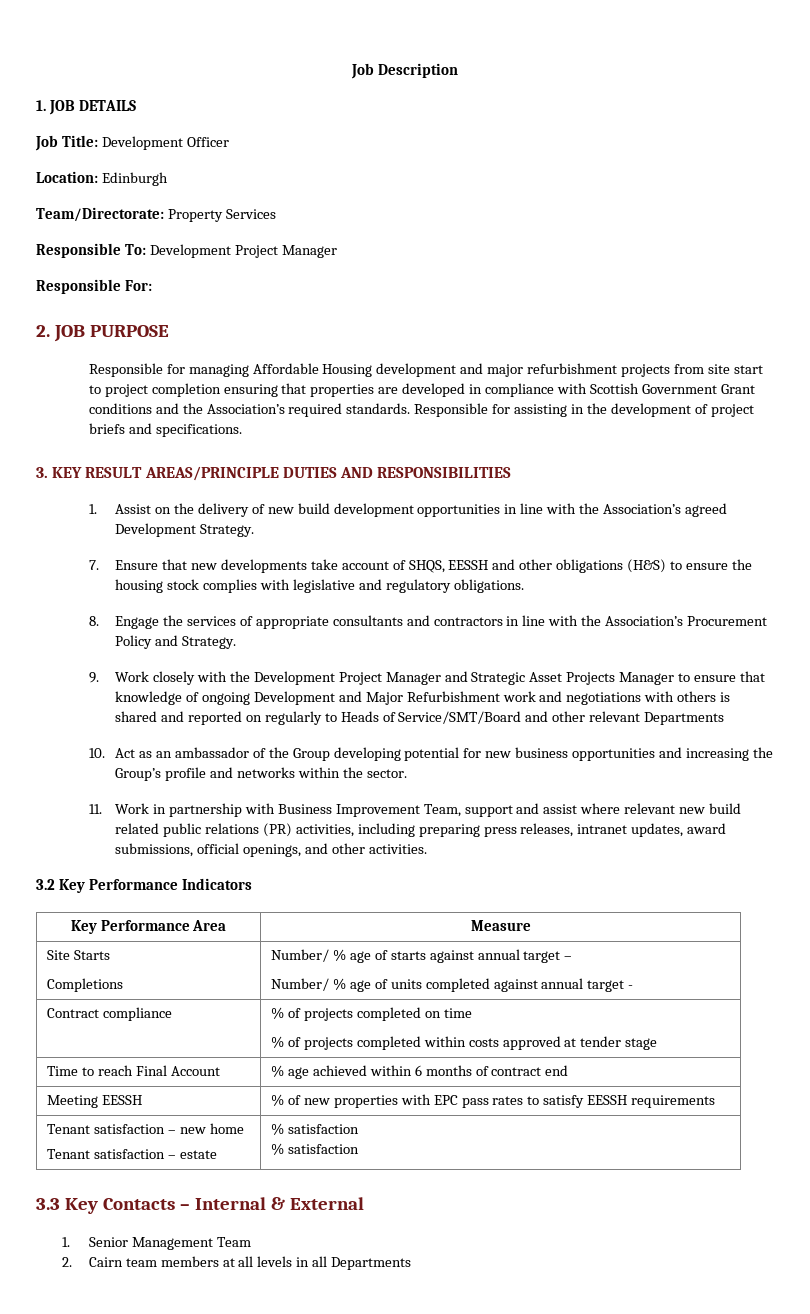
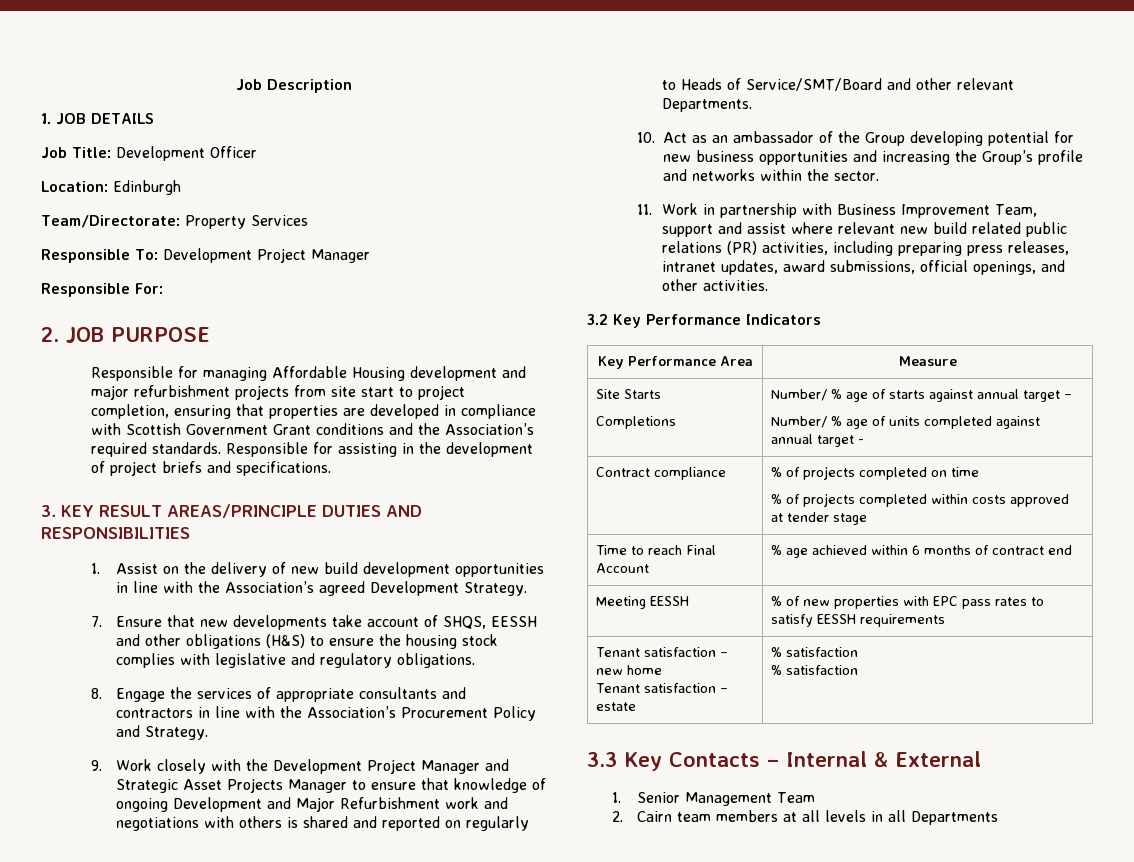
- Responsible for managing Affordable Housing development and major refurbishment projects from site start to project completion ensuring that properties are developed in compliance with Scottish Government Grant conditions and the Association’s required standards.
+ Responsible for managing Affordable Housing development and major refurbishment projects from site start to project completion, ensuring that properties are developed in compliance with Scottish Government Grant conditions and the Association’s required standards.
- 9. Work closely with the Development Project Manager and Strategic Asset Projects Manager to ensure that knowledge of ongoing Development and Major Refurbishment work and negotiations with others is shared and reported on regularly to Heads of Service/SMT/Board and other relevant Departments
+ 9. Work closely with the Development Project Manager and Strategic Asset Projects Manager to ensure that knowledge of ongoing Development and Major Refurbishment work and negotiations with others is shared and reported on regularly to Heads of Service/SMT/Board and other relevant Departments.

